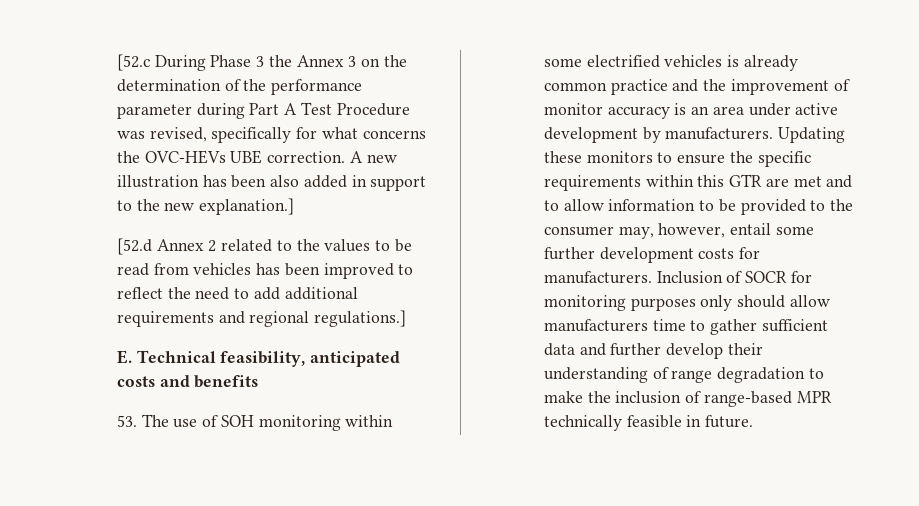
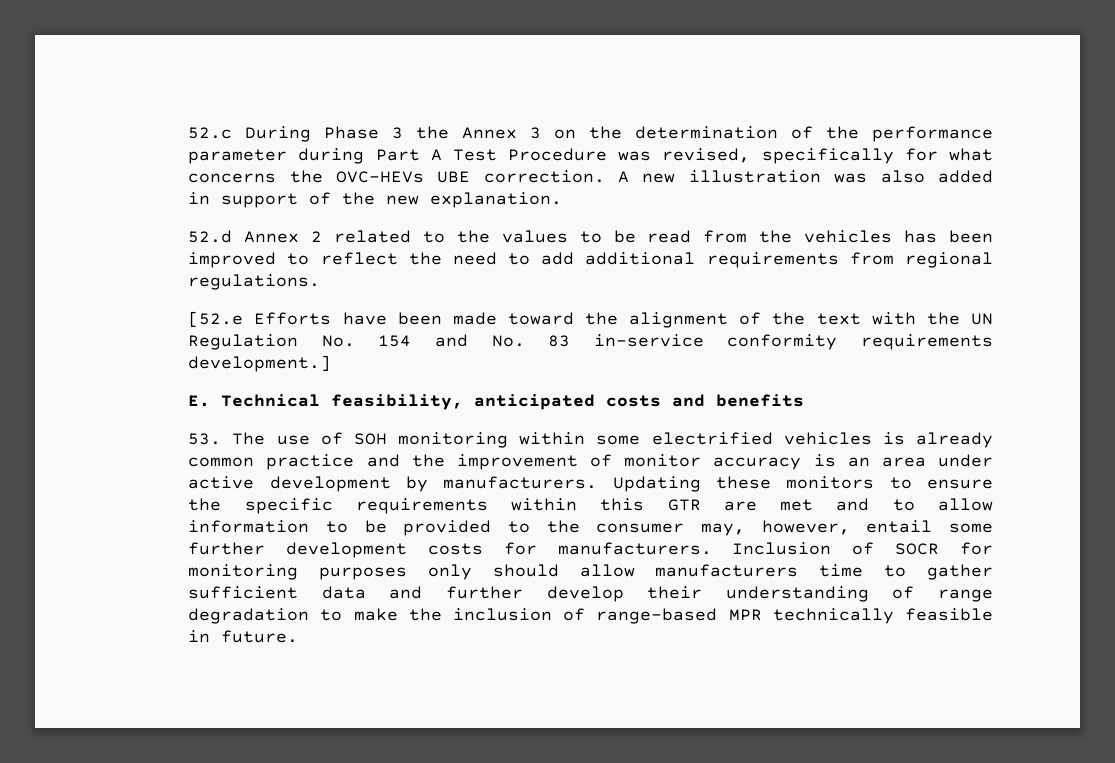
- [52.c During Phase 3 the Annex 3 on the determination of the performance parameter during Part A Test Procedure was revised, specifically for what concerns the OVC-HEVs UBE correction.
+ 52.c During Phase 3 the Annex 3 on the determination of the performance parameter during Part A Test Procedure was revised, specifically for what concerns the OVC-HEVs UBE correction.
- A new illustration has been also added in support to the new explanation.]
- [52.d Annex 2 related to the values to be read from vehicles has been improved to reflect the need to add additional requirements and regional regulations.]
+ A new illustration was also added in support of the new explanation.
+ 52.d Annex 2 related to the values to be read from the vehicles has been improved to reflect the need to add additional requirements from regional regulations.
+ [52.e Efforts have been made toward the alignment of the text with the UN Regulation No. 154 and No. 83 in-service conformity requirements development.]

